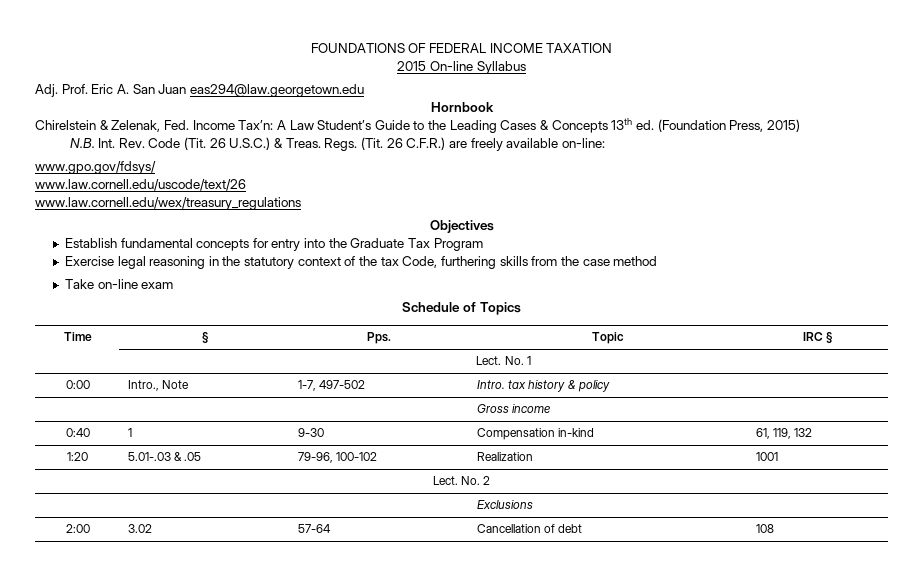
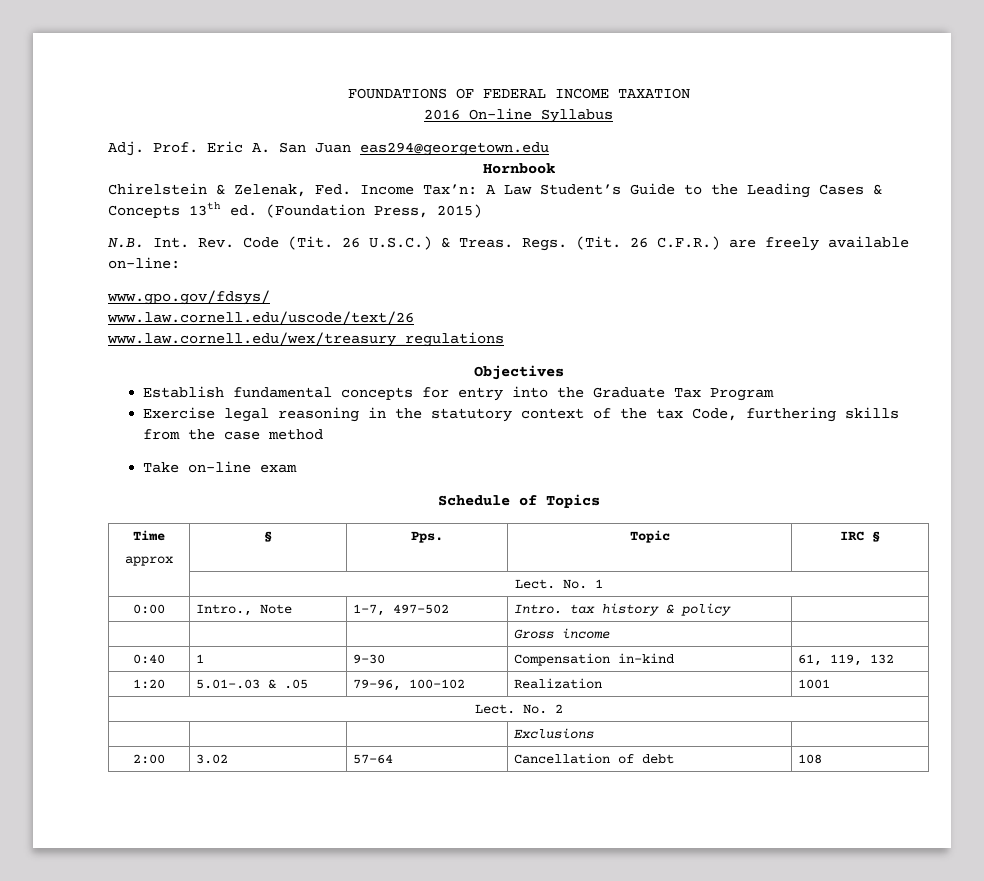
- 2015 On-line Syllabus
+ 2016 On-line Syllabus
- Adj. Prof. Eric A. San Juan eas294@law.georgetown.edu
+ Adj. Prof. Eric A. San Juan eas294@georgetown.edu
- Time | § | Pps. | Topic | IRC §
+ Time
+ approx | § | Pps. | Topic | IRC §

